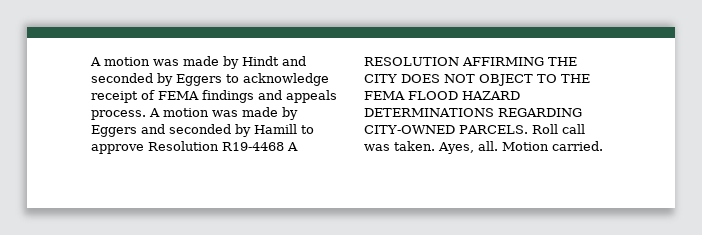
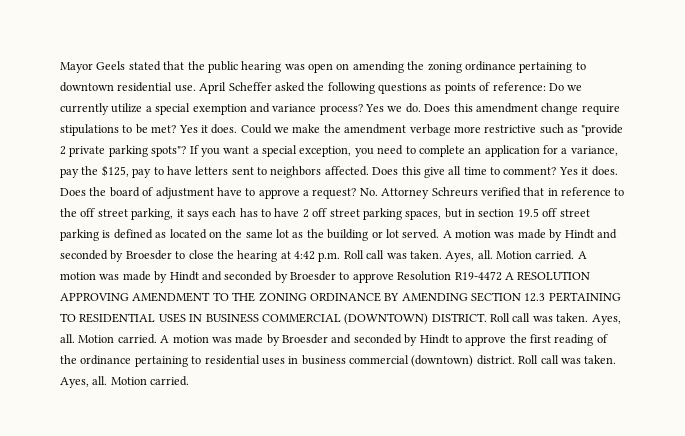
- A motion was made by Hindt and seconded by Eggers to acknowledge receipt of FEMA findings and appeals process. A motion was made by Eggers and seconded by Hamill to approve Resolution R19-4468 A RESOLUTION AFFIRMING THE CITY DOES NOT OBJECT TO THE FEMA FLOOD HAZARD DETERMINATIONS REGARDING CITY-OWNED PARCELS. Roll call was taken. Ayes, all. Motion carried.
+ Mayor Geels stated that the public hearing was open on amending the zoning ordinance pertaining to downtown residential use. April Scheffer asked the following questions as points of reference: Do we currently utilize a special exemption and variance process? Yes we do. Does this amendment change require stipulations to be met? Yes it does. Could we make the amendment verbage more restrictive such as "provide 2 private parking spots"? If you want a special exception, you need to complete an application for a variance, pay the $125, pay to have letters sent to neighbors affected. Does this give all time to comment? Yes it does. Does the board of adjustment have to approve a request? No. Attorney Schreurs verified that in reference to the off street parking, it says each has to have 2 off street parking spaces, but in section 19.5 off street parking is defined as located on the same lot as the building or lot served. A motion was made by Hindt and seconded by Broesder to close the hearing at 4:42 p.m. Roll call was taken. Ayes, all. Motion carried. A motion was made by Hindt and seconded by Broesder to approve Resolution R19-4472 A RESOLUTION APPROVING AMENDMENT TO THE ZONING ORDINANCE BY AMENDING SECTION 12.3 PERTAINING TO RESIDENTIAL USES IN BUSINESS COMMERCIAL (DOWNTOWN) DISTRICT. Roll call was taken. Ayes, all. Motion carried. A motion was made by Broesder and seconded by Hindt to approve the first reading of the ordinance pertaining to residential uses in business commercial (downtown) district. Roll call was taken. Ayes, all. Motion carried.

